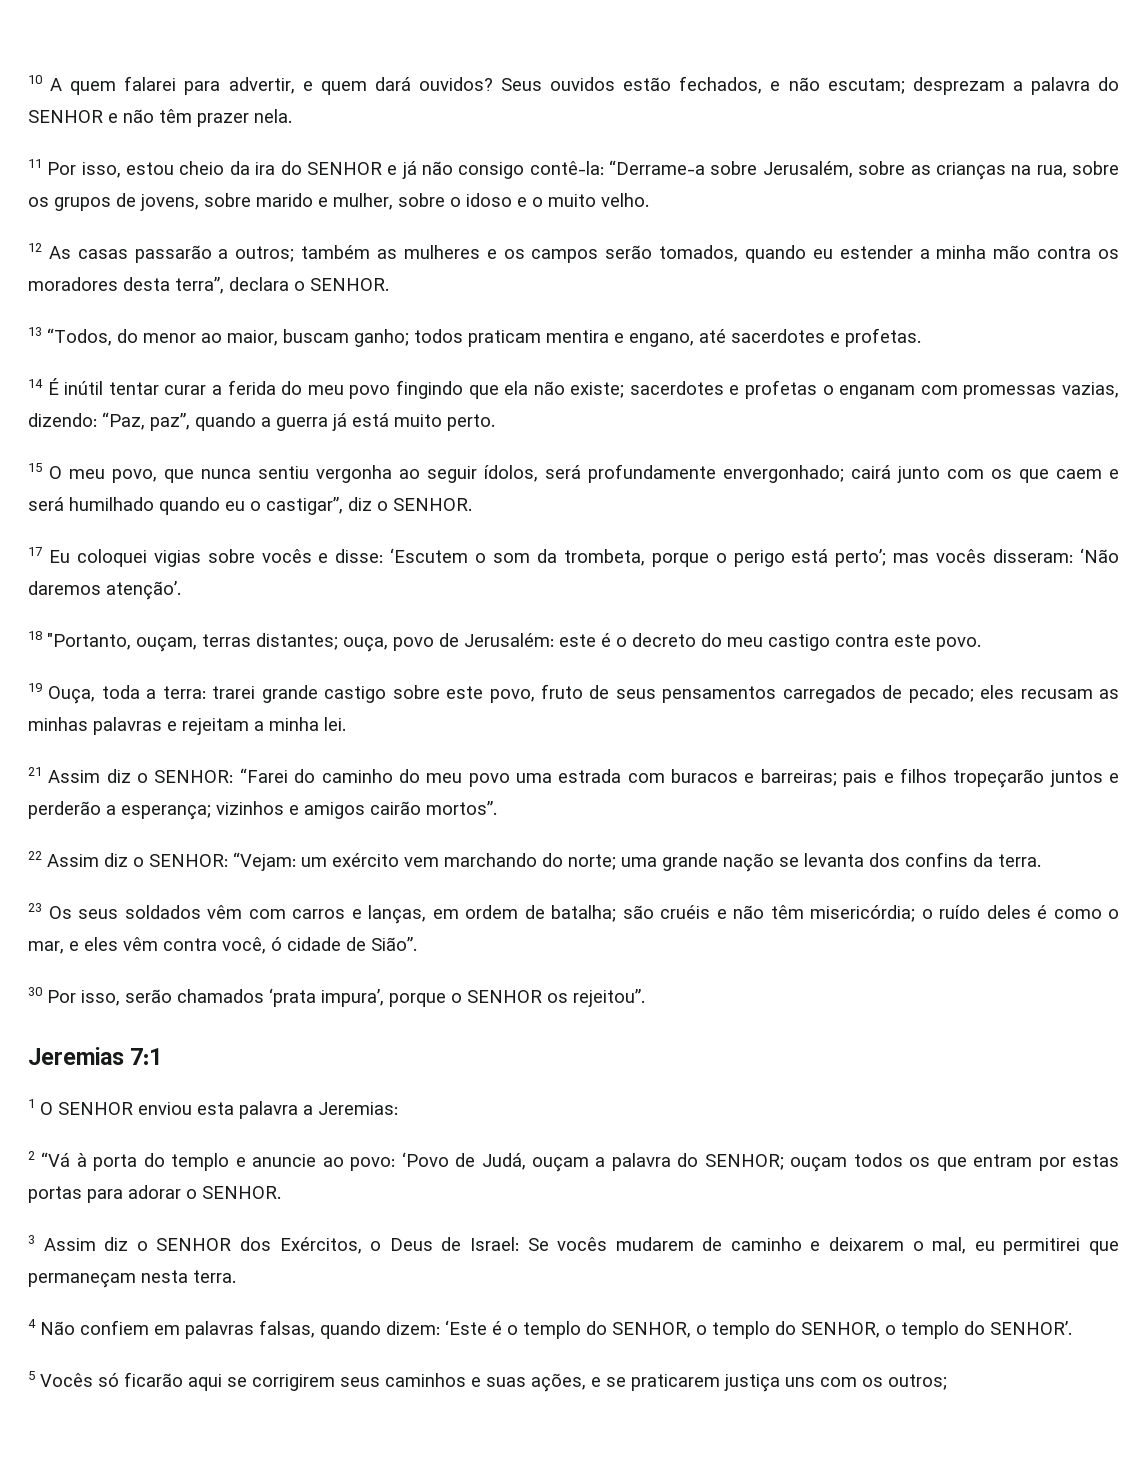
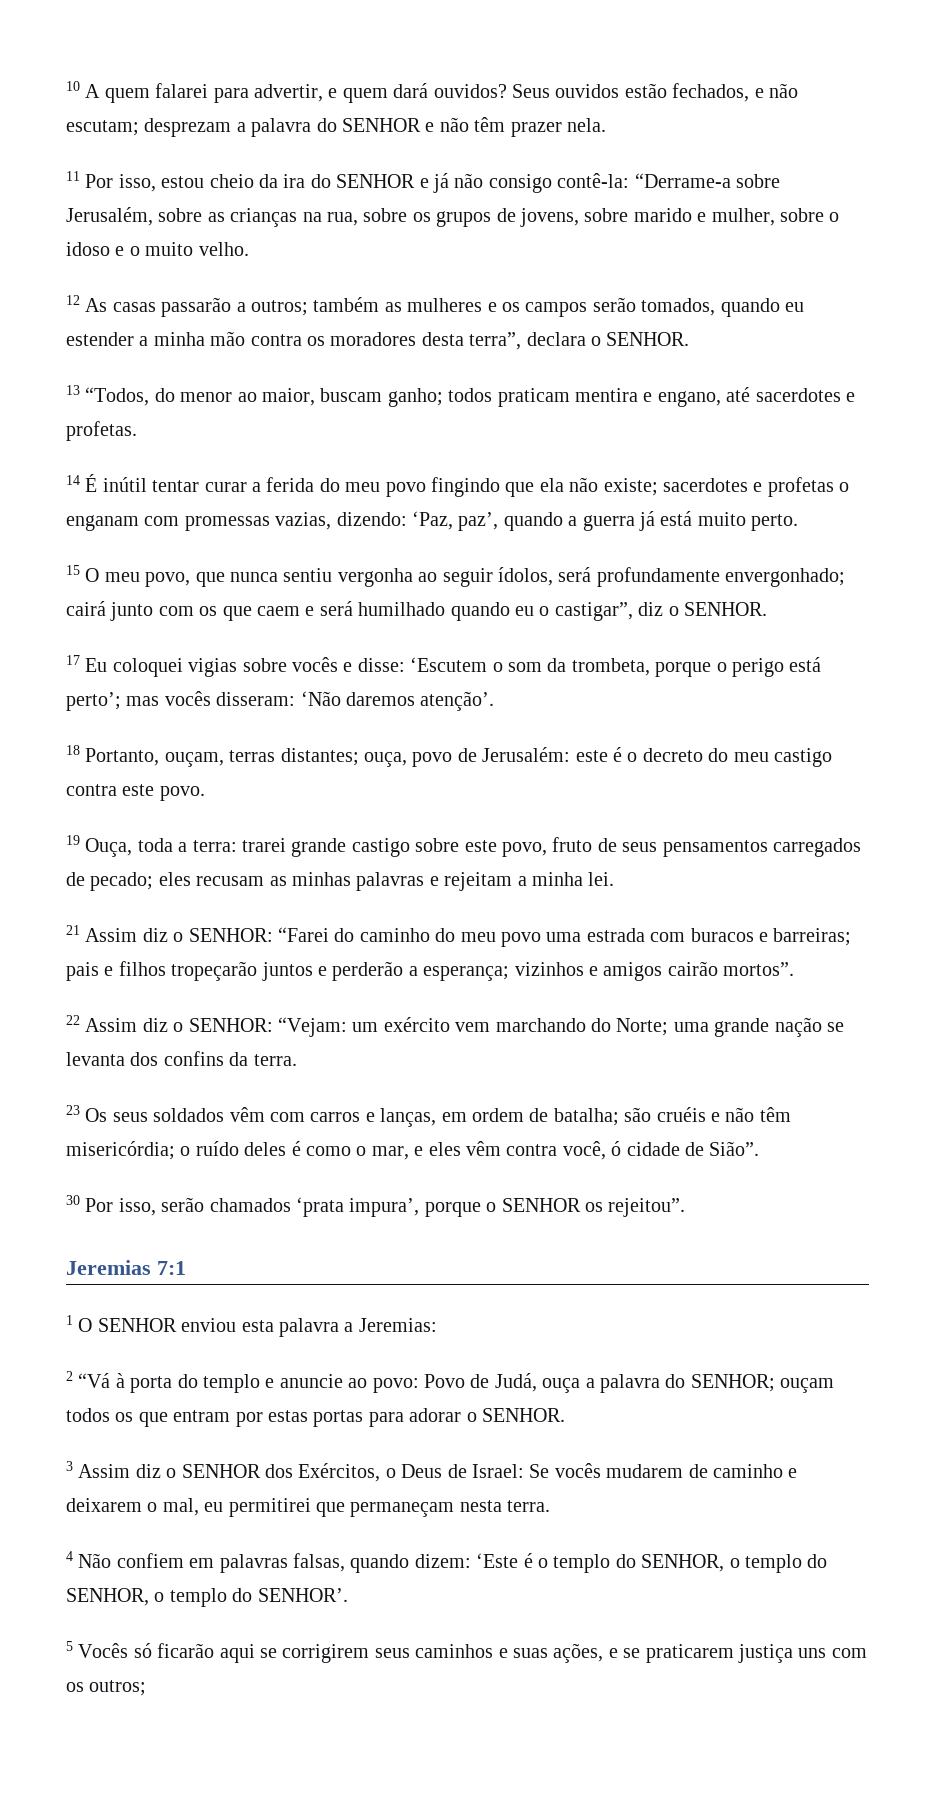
- 14 É inútil tentar curar a ferida do meu povo fingindo que ela não existe; sacerdotes e profetas o enganam com promessas vazias, dizendo: “Paz, paz”, quando a guerra já está muito perto.
+ 14 É inútil tentar curar a ferida do meu povo fingindo que ela não existe; sacerdotes e profetas o enganam com promessas vazias, dizendo: ‘Paz, paz’, quando a guerra já está muito perto.
- 18 "Portanto, ouçam, terras distantes; ouça, povo de Jerusalém: este é o decreto do meu castigo contra este povo.
+ 18 Portanto, ouçam, terras distantes; ouça, povo de Jerusalém: este é o decreto do meu castigo contra este povo.
- 22 Assim diz o SENHOR: “Vejam: um exército vem marchando do norte; uma grande nação se levanta dos confins da terra.
+ 22 Assim diz o SENHOR: “Vejam: um exército vem marchando do Norte; uma grande nação se levanta dos confins da terra.
- 2 “Vá à porta do templo e anuncie ao povo: ‘Povo de Judá, ouçam a palavra do SENHOR; ouçam todos os que entram por estas portas para adorar o SENHOR.
+ 2 “Vá à porta do templo e anuncie ao povo: Povo de Judá, ouça a palavra do SENHOR; ouçam todos os que entram por estas portas para adorar o SENHOR.

